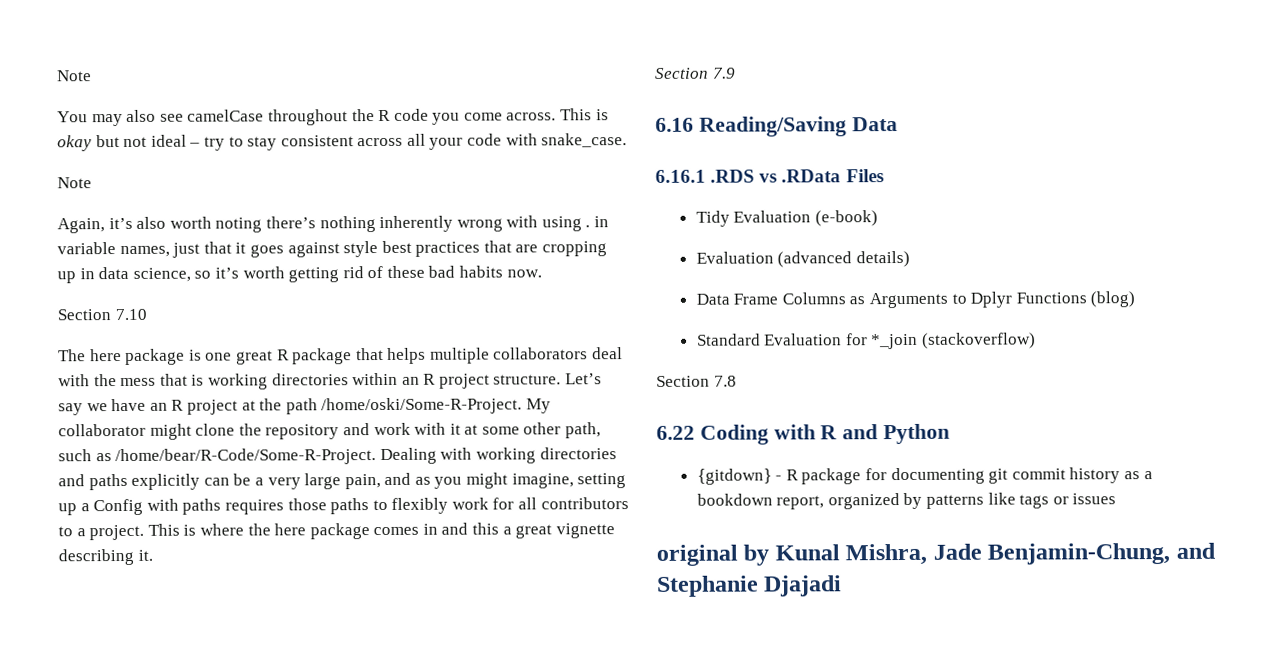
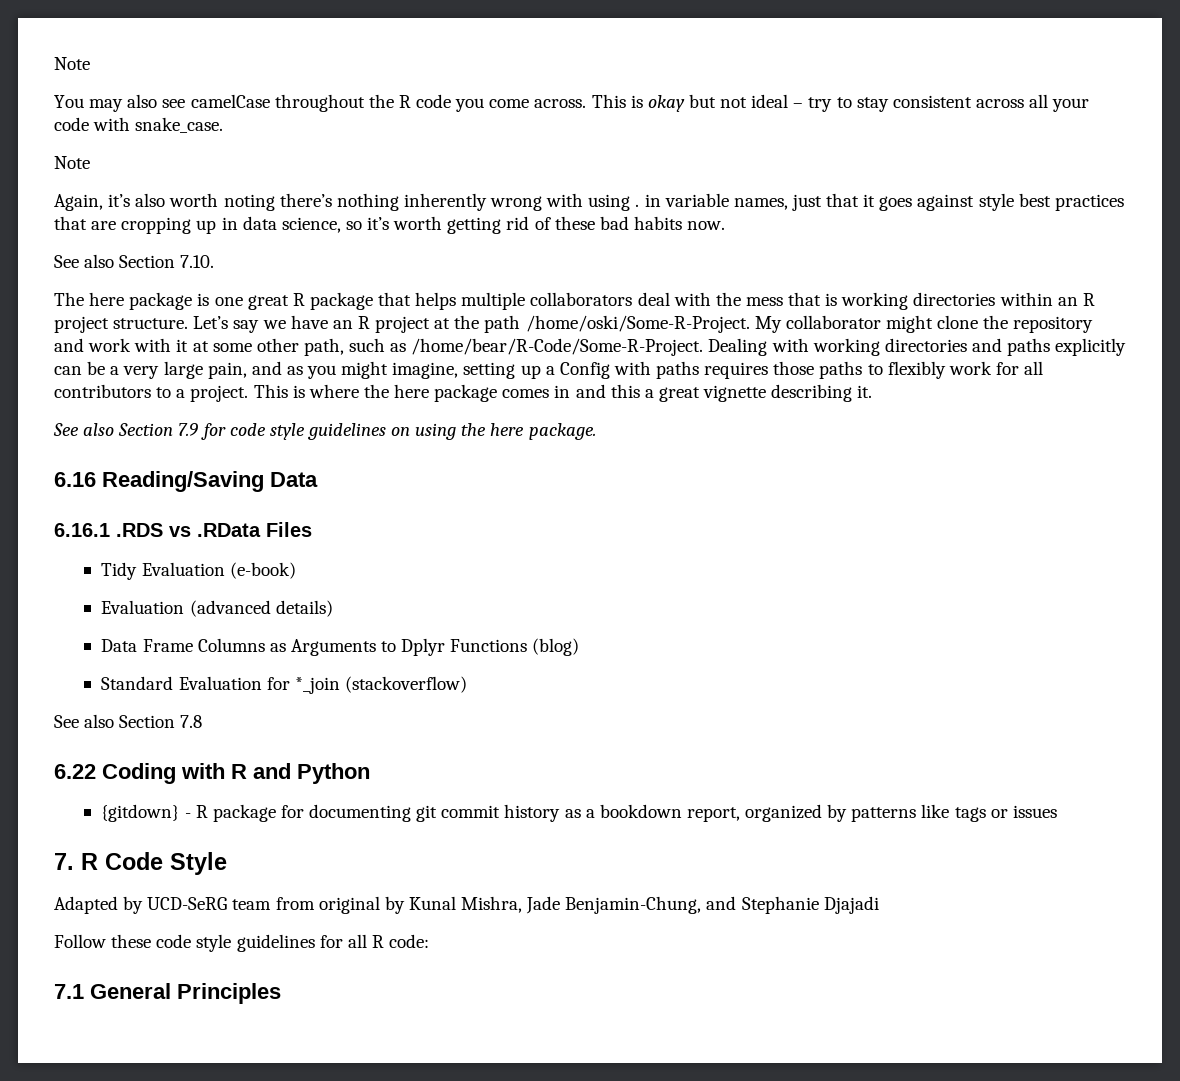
- Section 7.10
+ See also Section 7.10.
- Section 7.9
+ See also Section 7.9 for code style guidelines on using the here package.
- Section 7.8
+ See also Section 7.8
- original by Kunal Mishra, Jade Benjamin-Chung, and Stephanie Djajadi
+ 7. R Code Style
+ Adapted by UCD-SeRG team from original by Kunal Mishra, Jade Benjamin-Chung, and Stephanie Djajadi
+ Follow these code style guidelines for all R code:
+ 7.1 General Principles

